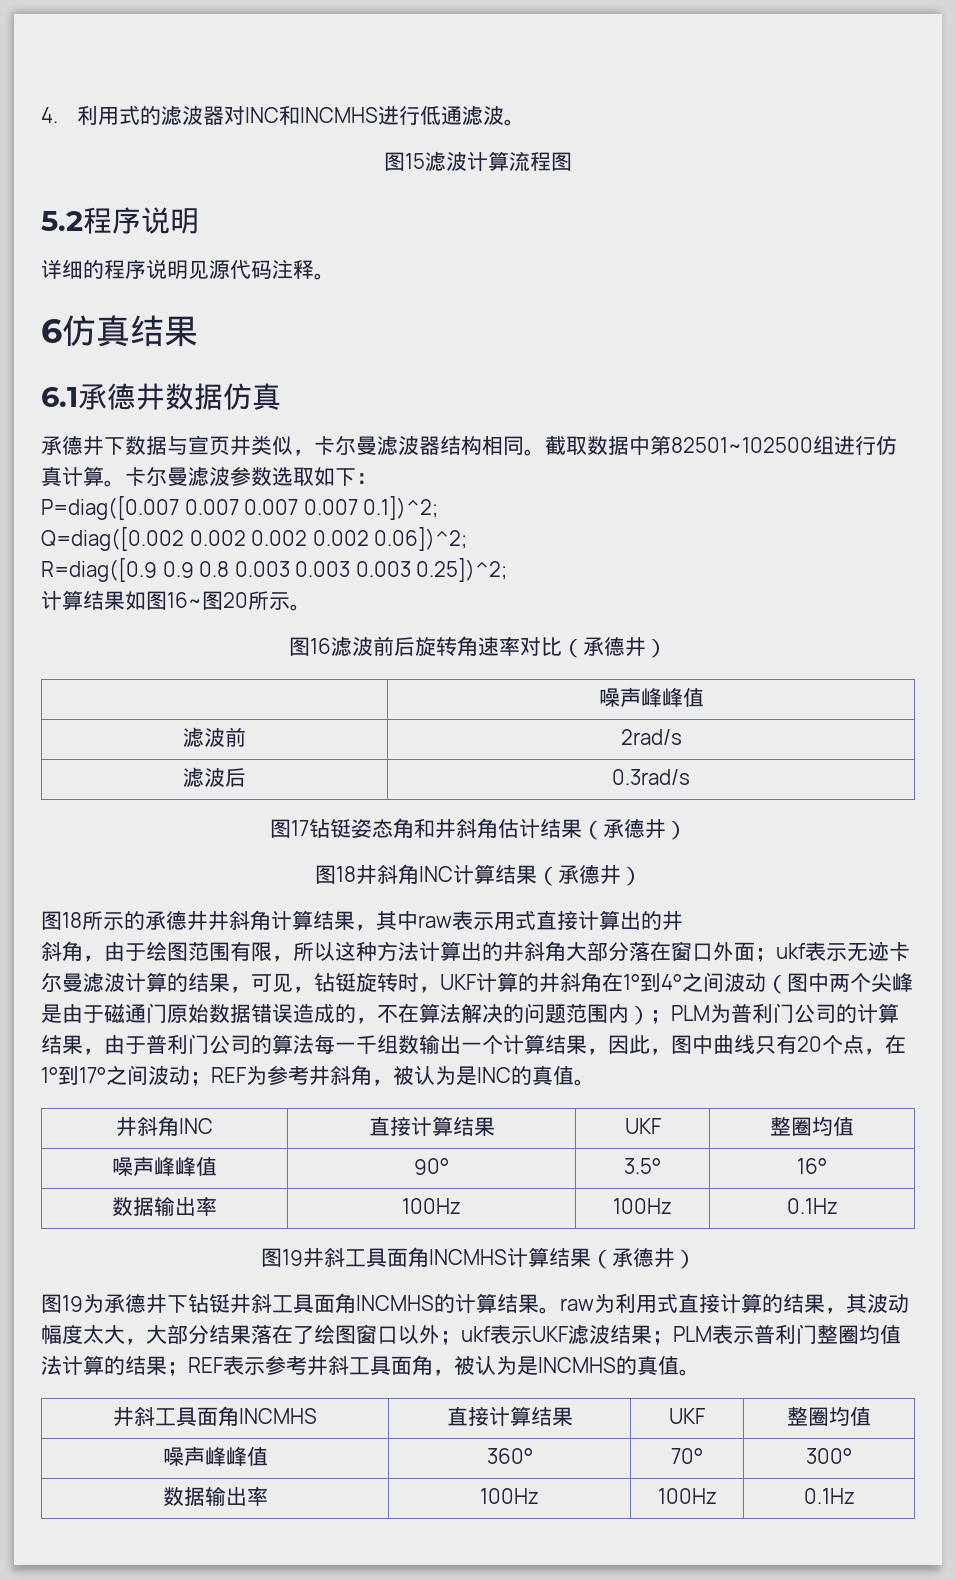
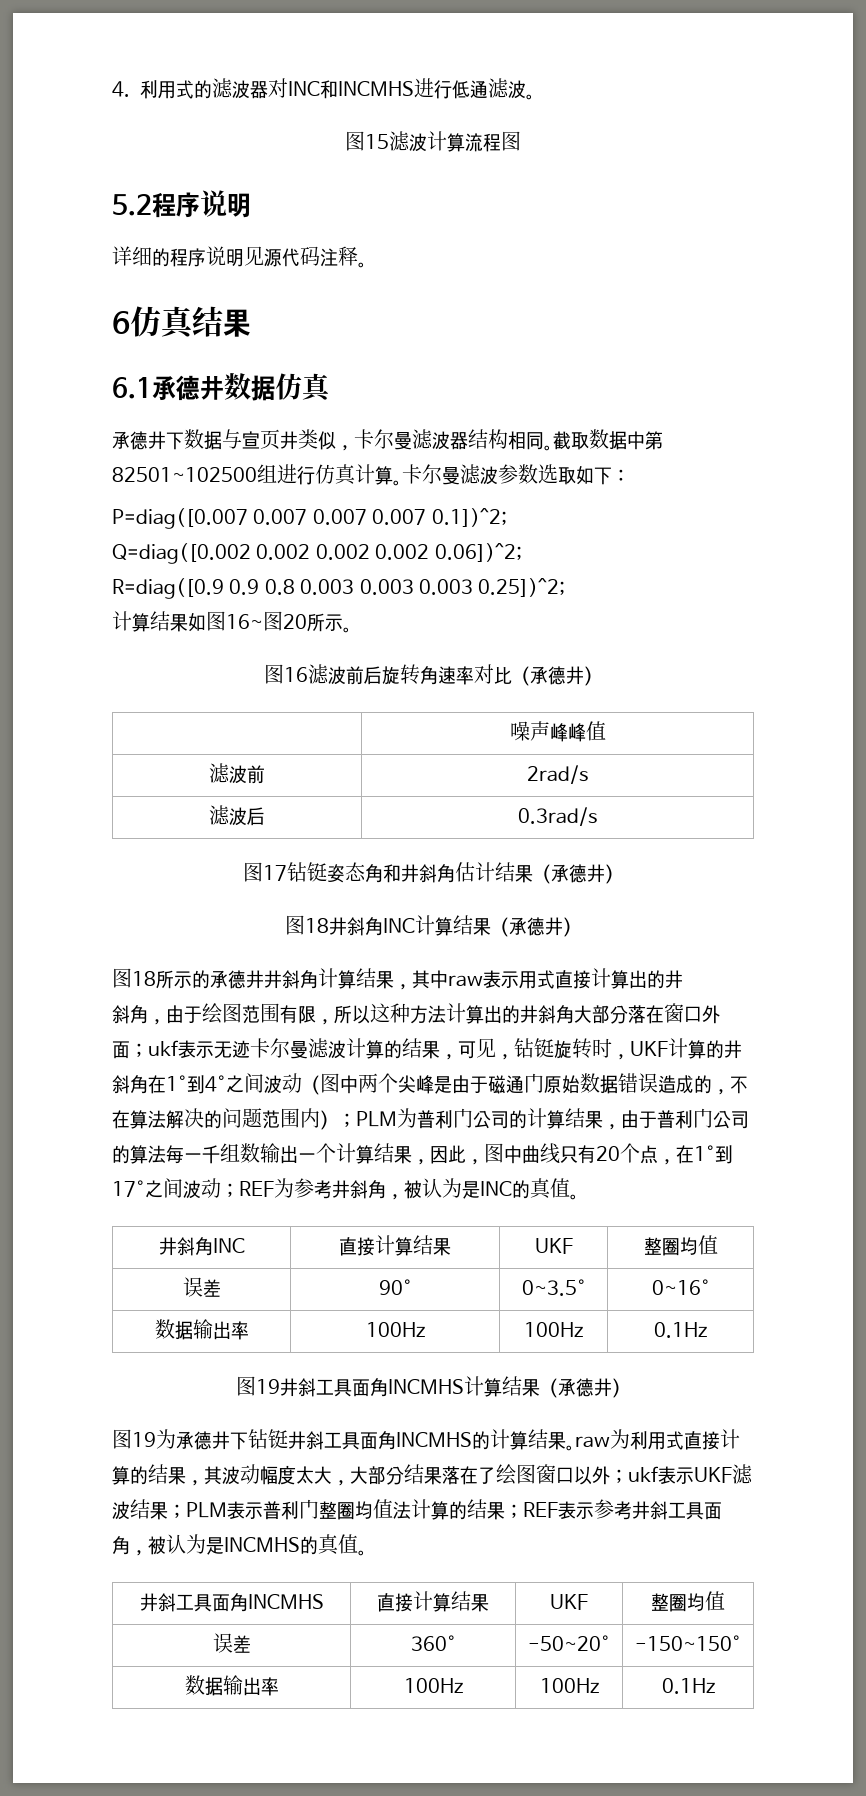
- 噪声峰峰值 | 90° | 3.5° | 16°
+ 误差 | 90° | 0~3.5° | 0~16°
- 噪声峰峰值 | 360° | 70° | 300°
+ 误差 | 360° | -50~20° | -150~150°

